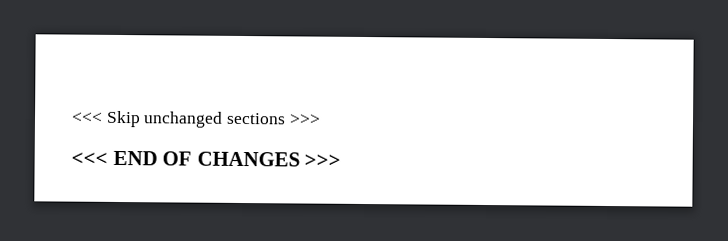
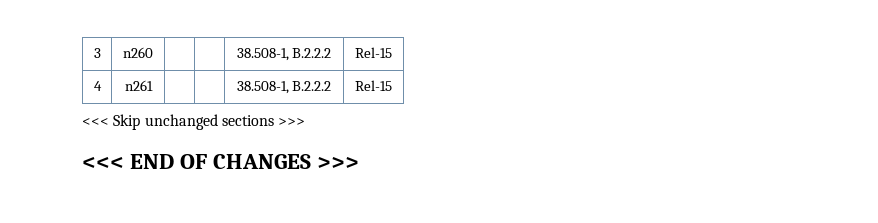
+ 3 | n260 | | | 38.508-1, B.2.2.2 | Rel-15
+ 4 | n261 | | | 38.508-1, B.2.2.2 | Rel-15

